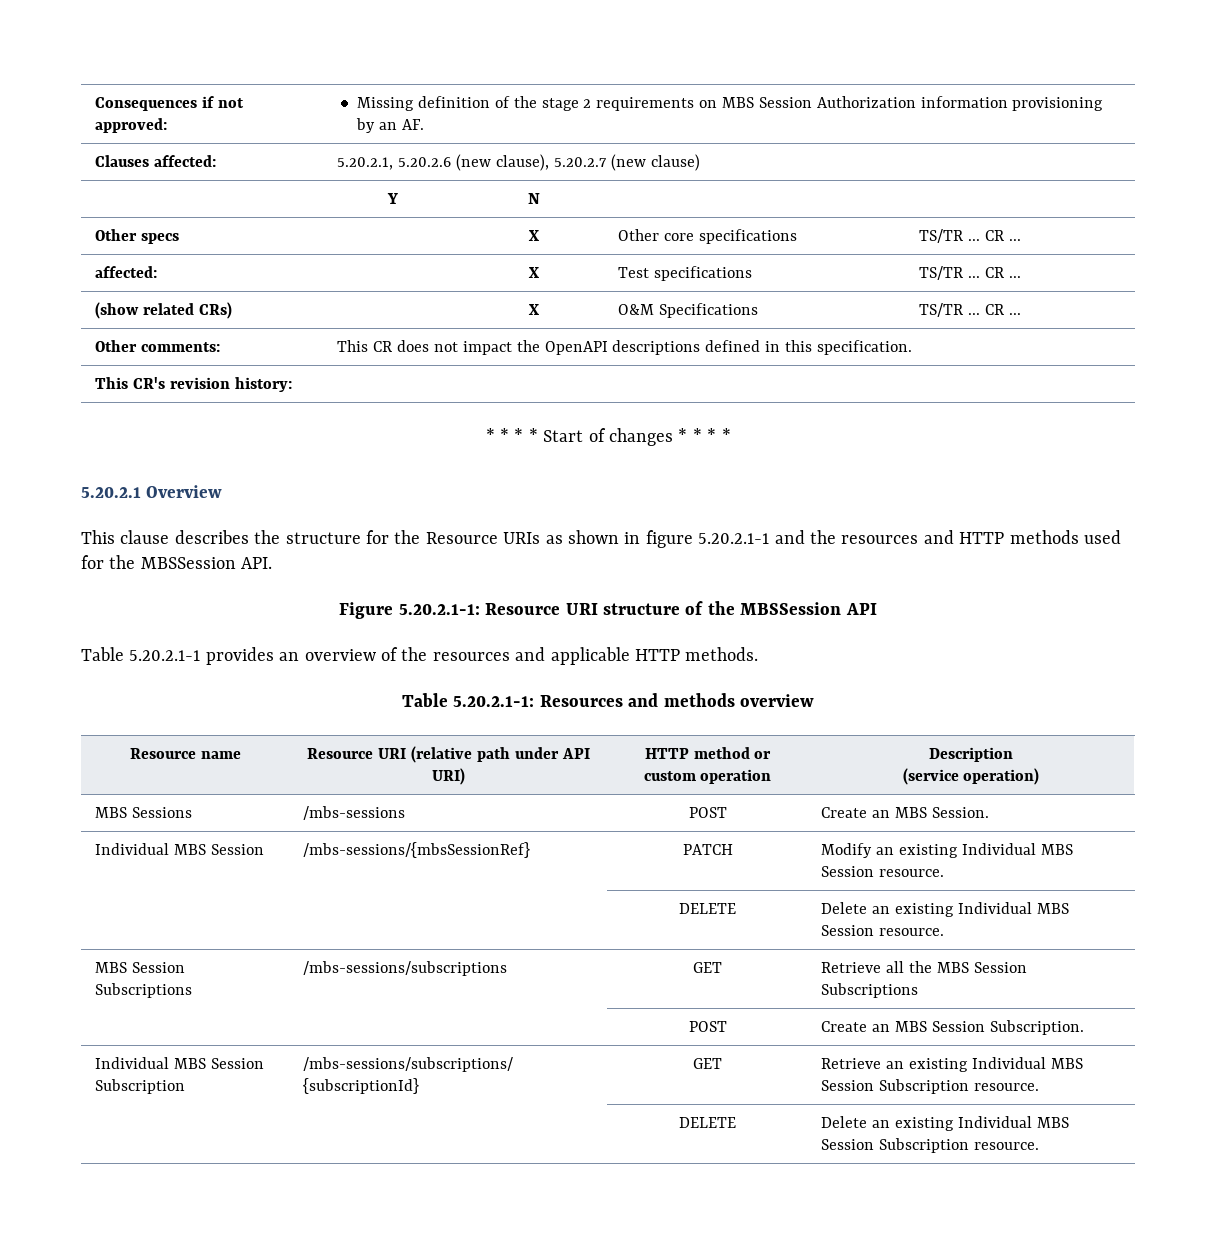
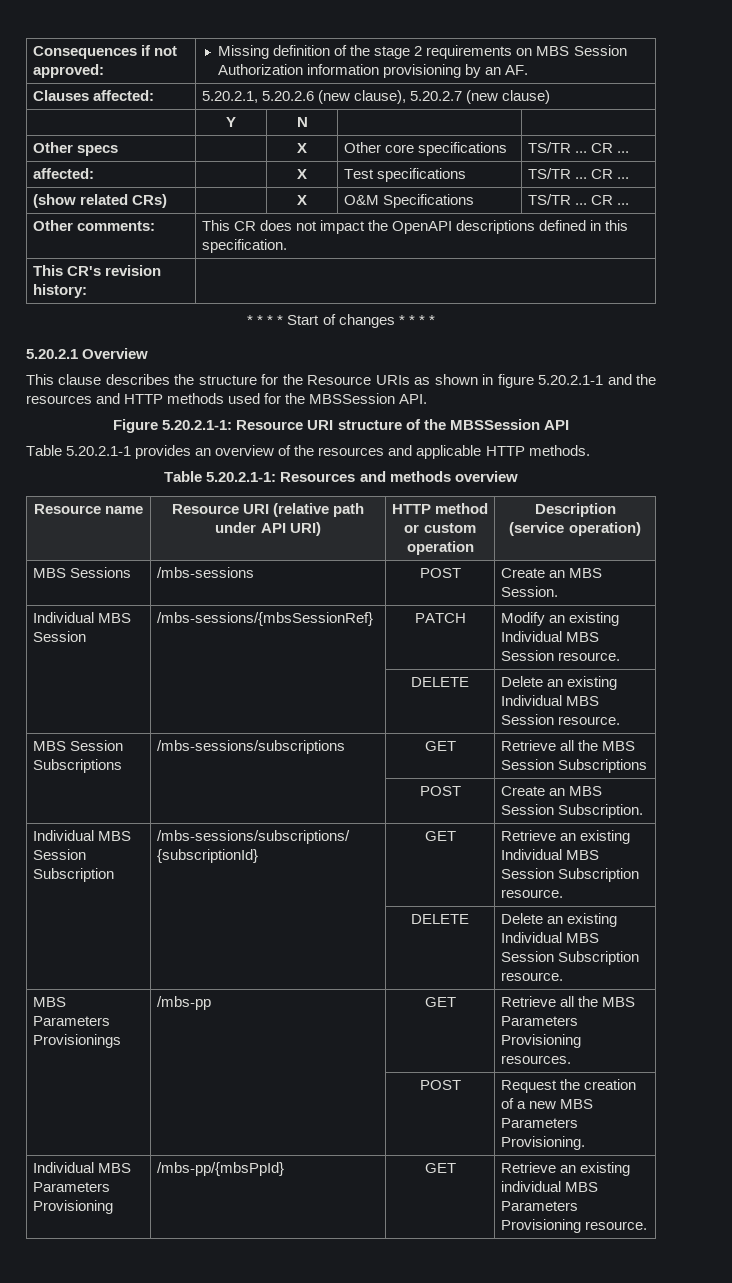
+ MBS Parameters Provisionings | /mbs-pp | GET | Retrieve all the MBS Parameters Provisioning resources.
+ | | POST | Request the creation of a new MBS Parameters Provisioning.
+ Individual MBS Parameters Provisioning | /mbs-pp/{mbsPpId} | GET | Retrieve an existing individual MBS Parameters Provisioning resource.

